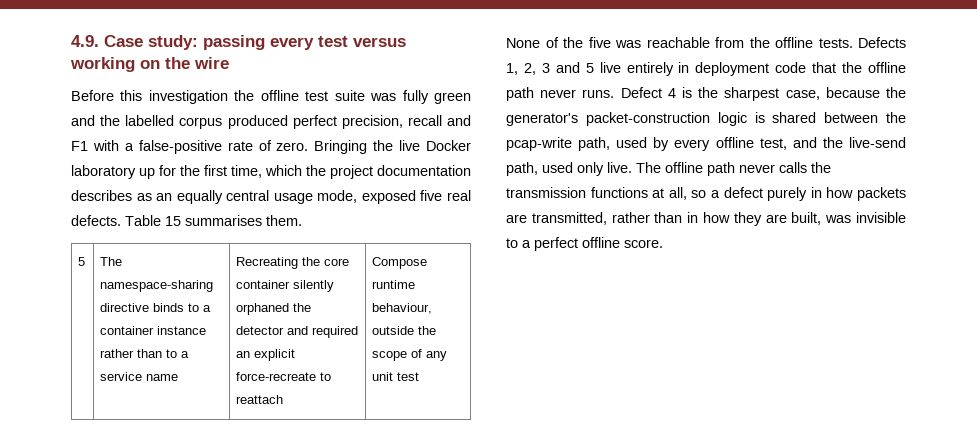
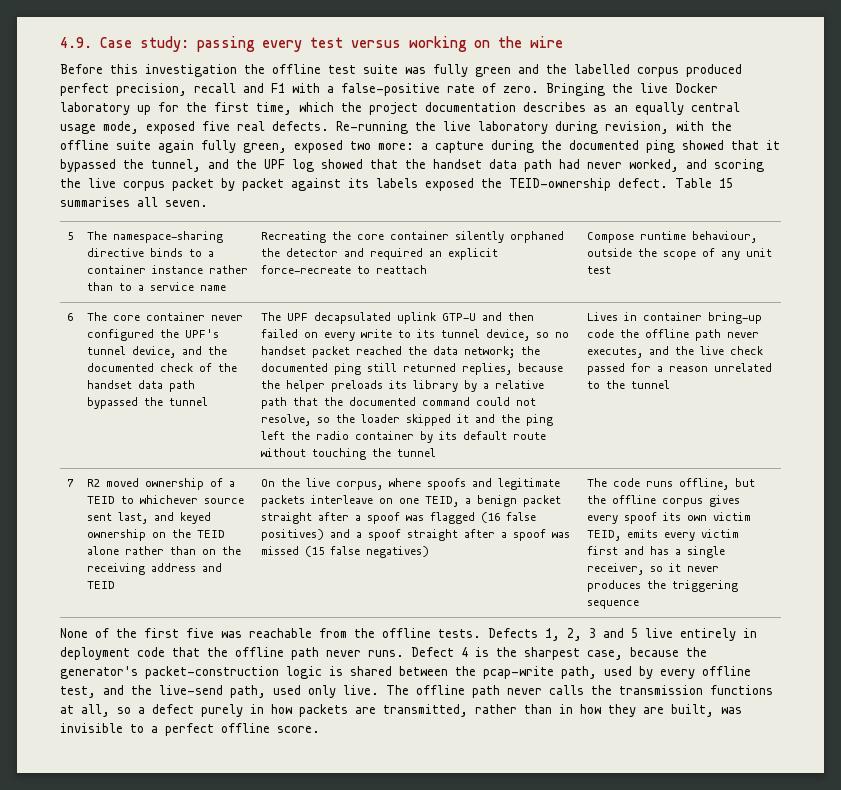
+ Re-running the live laboratory during revision, with the offline suite again fully green, exposed two more: a capture during the documented ping showed that it bypassed the tunnel, and the UPF log showed that the handset data path had never worked, and scoring the live corpus packet by packet against its labels exposed the TEID-ownership defect.
- Table 15 summarises them.
+ Table 15 summarises all seven.
+ 6 | The core container never configured the UPF's tunnel device, and the documented check of the handset data path bypassed the tunnel | The UPF decapsulated uplink GTP-U and then failed on every write to its tunnel device, so no handset packet reached the data network; the documented ping still returned replies, because the helper preloads its library by a relative path that the documented command could not resolve, so the loader skipped it and the ping left the radio container by its default route without touching the tunnel | Lives in container bring-up code the offline path never executes, and the live check passed for a reason unrelated to the tunnel
+ 7 | R2 moved ownership of a TEID to whichever source sent last, and keyed ownership on the TEID alone rather than on the receiving address and TEID | On the live corpus, where spoofs and legitimate packets interleave on one TEID, a benign packet straight after a spoof was flagged (16 false positives) and a spoof straight after a spoof was missed (15 false negatives) | The code runs offline, but the offline corpus gives every spoof its own victim TEID, emits every victim first and has a single receiver, so it never produces the triggering sequence
- None of the five was reachable from the offline tests.
+ None of the first five was reachable from the offline tests.

